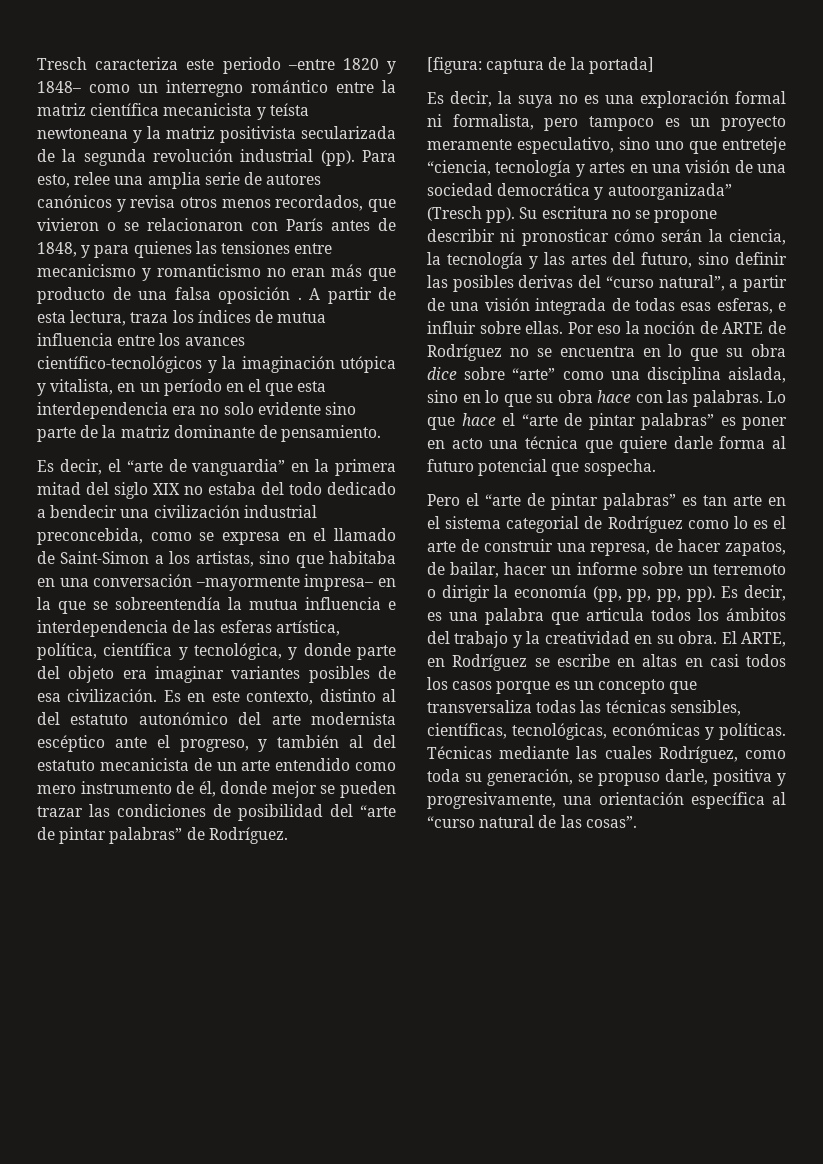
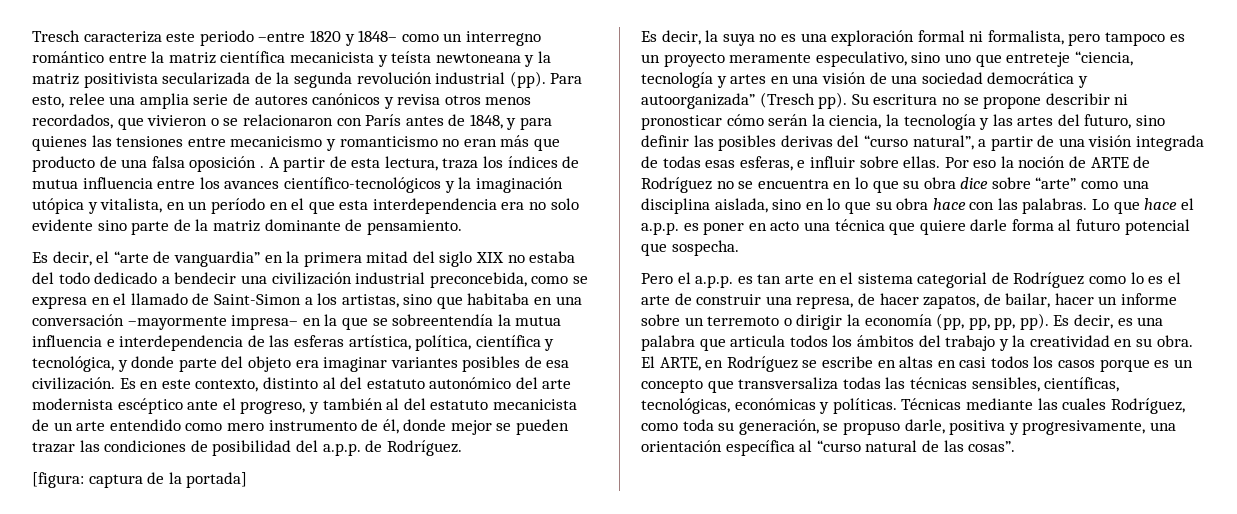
- Es en este contexto, distinto al del estatuto autonómico del arte modernista escéptico ante el progreso, y también al del estatuto mecanicista de un arte entendido como mero instrumento de él, donde mejor se pueden trazar las condiciones de posibilidad del “arte de pintar palabras” de Rodríguez.
+ Es en este contexto, distinto al del estatuto autonómico del arte modernista escéptico ante el progreso, y también al del estatuto mecanicista de un arte entendido como mero instrumento de él, donde mejor se pueden trazar las condiciones de posibilidad del a.p.p. de Rodríguez.
- Lo que hace el “arte de pintar palabras” es poner en acto una técnica que quiere darle forma al futuro potencial que sospecha.
+ Lo que hace el a.p.p. es poner en acto una técnica que quiere darle forma al futuro potencial que sospecha.
- Pero el “arte de pintar palabras” es tan arte en el sistema categorial de Rodríguez como lo es el arte de construir una represa, de hacer zapatos, de bailar, hacer un informe sobre un terremoto o dirigir la economía (pp, pp, pp, pp).
+ Pero el a.p.p. es tan arte en el sistema categorial de Rodríguez como lo es el arte de construir una represa, de hacer zapatos, de bailar, hacer un informe sobre un terremoto o dirigir la economía (pp, pp, pp, pp).

